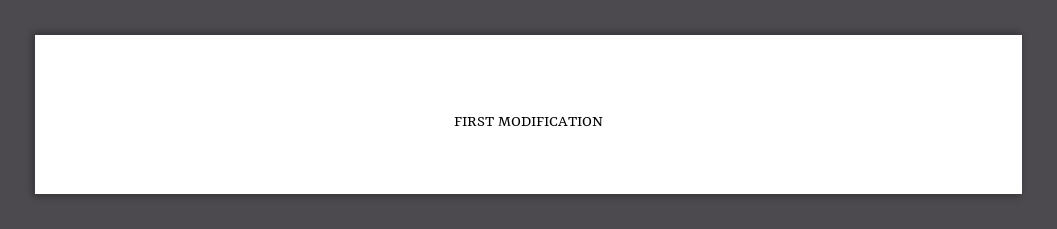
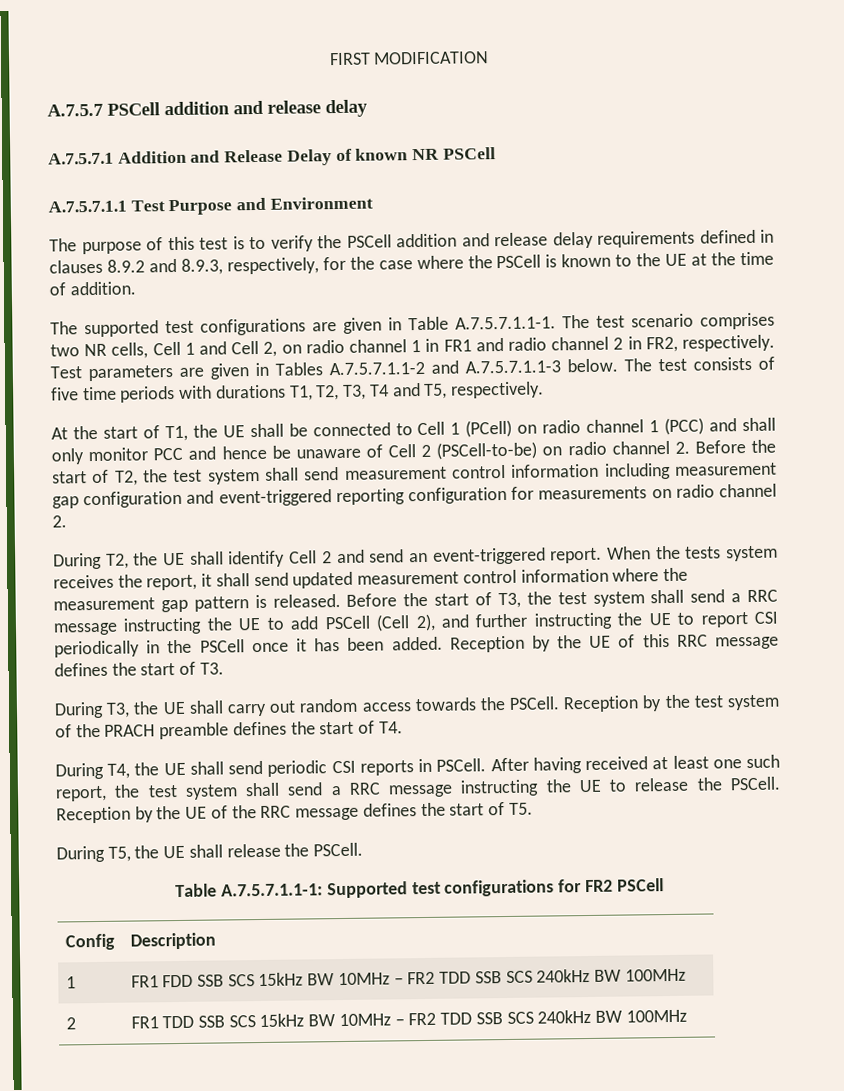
+ A.7.5.7 PSCell addition and release delay
+ A.7.5.7.1 Addition and Release Delay of known NR PSCell
+ A.7.5.7.1.1 Test Purpose and Environment
+ The purpose of this test is to verify the PSCell addition and release delay requirements defined in clauses 8.9.2 and 8.9.3, respectively, for the case where the PSCell is known to the UE at the time of addition.
+ The supported test configurations are given in Table A.7.5.7.1.1-1. The test scenario comprises two NR cells, Cell 1 and Cell 2, on radio channel 1 in FR1 and radio channel 2 in FR2, respectively. Test parameters are given in Tables A.7.5.7.1.1-2 and A.7.5.7.1.1-3 below. The test consists of five time periods with durations T1, T2, T3, T4 and T5, respectively.
+ At the start of T1, the UE shall be connected to Cell 1 (PCell) on radio channel 1 (PCC) and shall only monitor PCC and hence be unaware of Cell 2 (PSCell-to-be) on radio channel 2. Before the start of T2, the test system shall send measurement control information including measurement gap configuration and event-triggered reporting configuration for measurements on radio channel 2.
+ During T2, the UE shall identify Cell 2 and send an event-triggered report. When the tests system receives the report, it shall send updated measurement control information where the measurement gap pattern is released. Before the start of T3, the test system shall send a RRC message instructing the UE to add PSCell (Cell 2), and further instructing the UE to report CSI periodically in the PSCell once it has been added. Reception by the UE of this RRC message defines the start of T3.
+ During T3, the UE shall carry out random access towards the PSCell. Reception by the test system of the PRACH preamble defines the start of T4.
+ During T4, the UE shall send periodic CSI reports in PSCell. After having received at least one such report, the test system shall send a RRC message instructing the UE to release the PSCell. Reception by the UE of the RRC message defines the start of T5.
+ During T5, the UE shall release the PSCell.
+ Table A.7.5.7.1.1-1: Supported test configurations for FR2 PSCell
+ Config | Description
+ 1 | FR1 FDD SSB SCS 15kHz BW 10MHz – FR2 TDD SSB SCS 240kHz BW 100MHz
+ 2 | FR1 TDD SSB SCS 15kHz BW 10MHz – FR2 TDD SSB SCS 240kHz BW 100MHz

